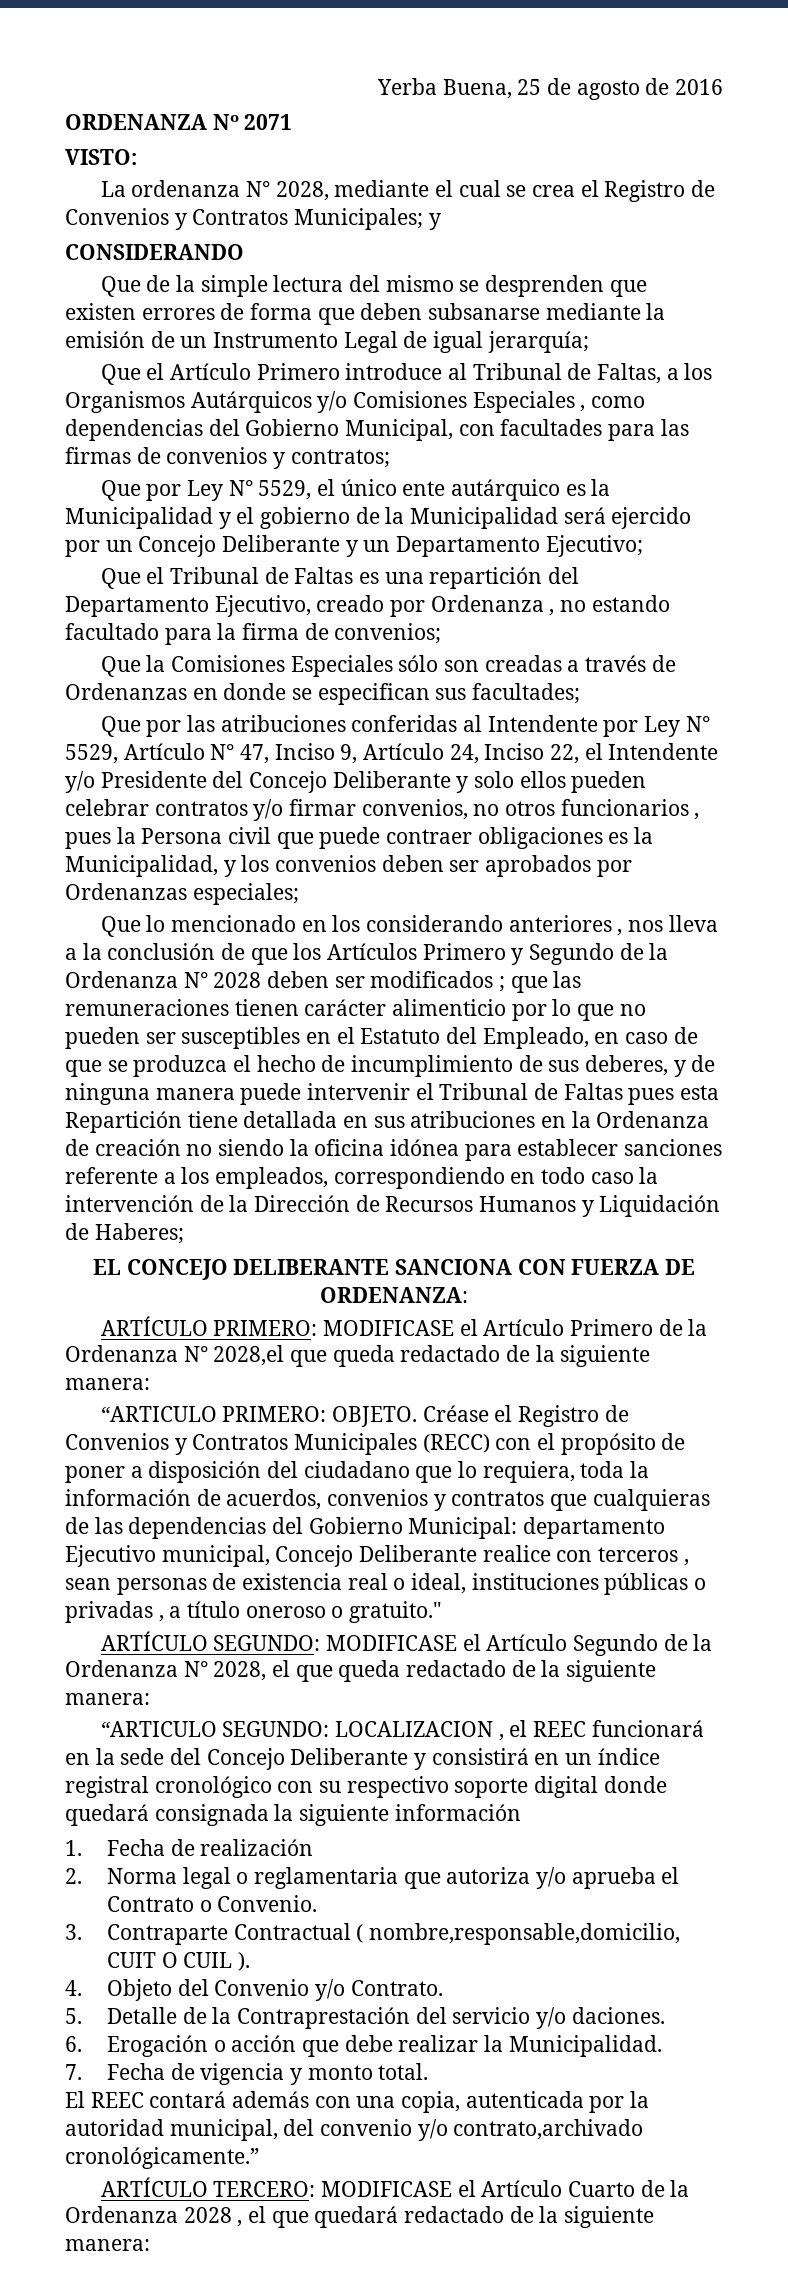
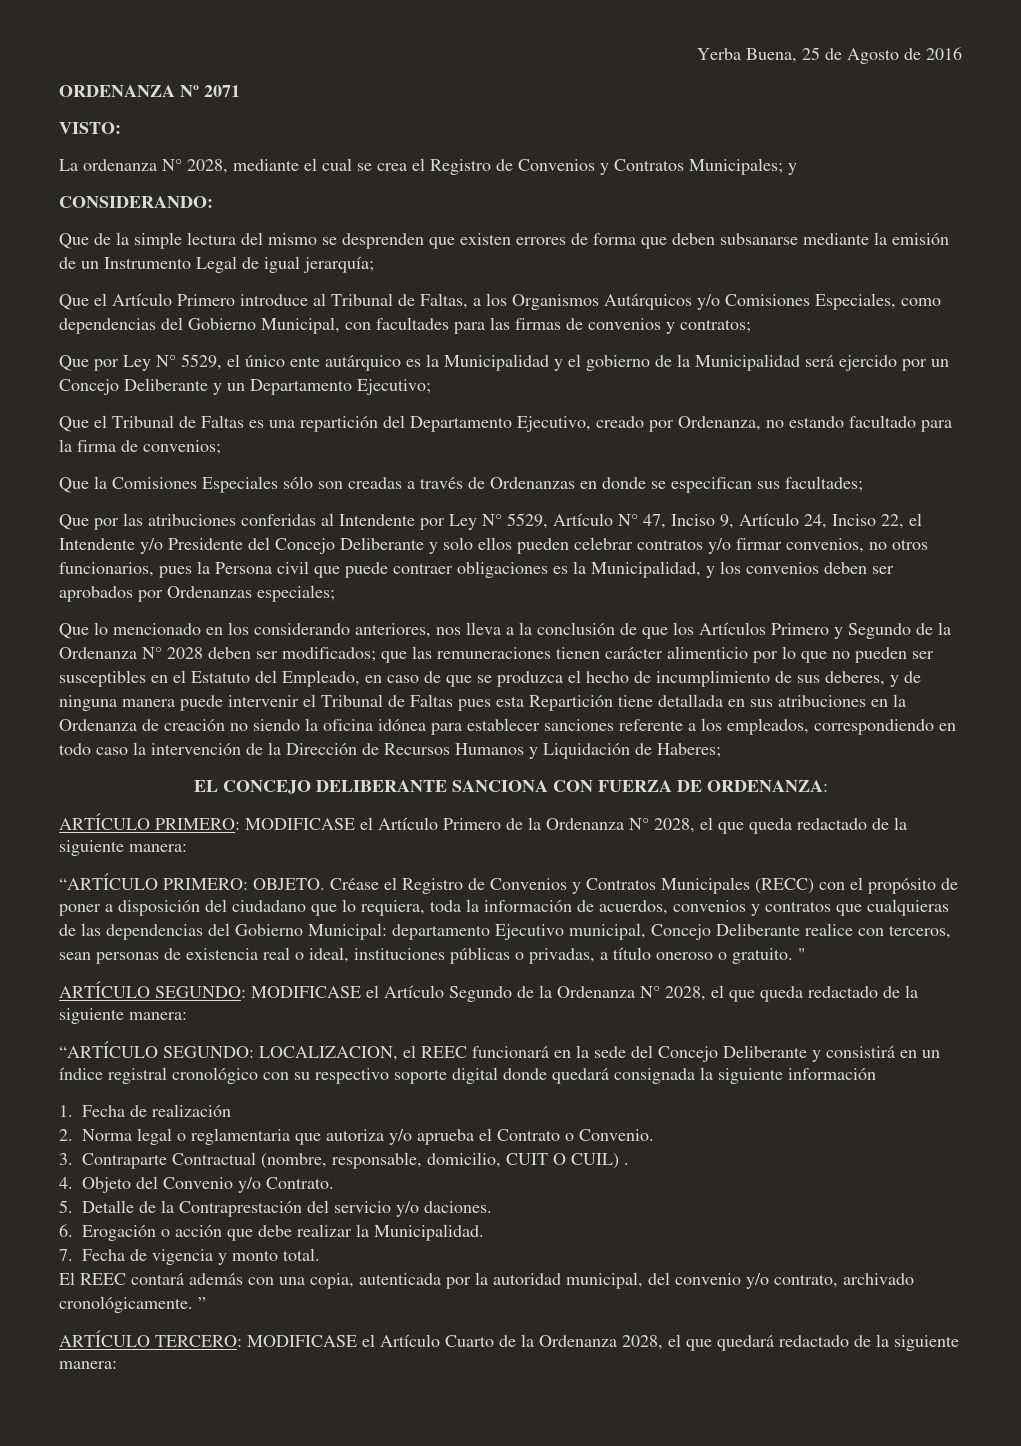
- Yerba Buena, 25 de agosto de 2016
+ Yerba Buena, 25 de Agosto de 2016
- CONSIDERANDO
+ CONSIDERANDO:
- Que el Artículo Primero introduce al Tribunal de Faltas, a los Organismos Autárquicos y/o Comisiones Especiales , como dependencias del Gobierno Municipal, con facultades para las firmas de convenios y contratos;
+ Que el Artículo Primero introduce al Tribunal de Faltas, a los Organismos Autárquicos y/o Comisiones Especiales, como dependencias del Gobierno Municipal, con facultades para las firmas de convenios y contratos;
- Que el Tribunal de Faltas es una repartición del Departamento Ejecutivo, creado por Ordenanza , no estando facultado para la firma de convenios;
+ Que el Tribunal de Faltas es una repartición del Departamento Ejecutivo, creado por Ordenanza, no estando facultado para la firma de convenios;
- Que por las atribuciones conferidas al Intendente por Ley N° 5529, Artículo N° 47, Inciso 9, Artículo 24, Inciso 22, el Intendente y/o Presidente del Concejo Deliberante y solo ellos pueden celebrar contratos y/o firmar convenios, no otros funcionarios , pues la Persona civil que puede contraer obligaciones es la Municipalidad, y los convenios deben ser aprobados por Ordenanzas especiales;
+ Que por las atribuciones conferidas al Intendente por Ley N° 5529, Artículo N° 47, Inciso 9, Artículo 24, Inciso 22, el Intendente y/o Presidente del Concejo Deliberante y solo ellos pueden celebrar contratos y/o firmar convenios, no otros funcionarios, pues la Persona civil que puede contraer obligaciones es la Municipalidad, y los convenios deben ser aprobados por Ordenanzas especiales;
- Que lo mencionado en los considerando anteriores , nos lleva a la conclusión de que los Artículos Primero y Segundo de la Ordenanza N° 2028 deben ser modificados ;
+ Que lo mencionado en los considerando anteriores, nos lleva a la conclusión de que los Artículos Primero y Segundo de la Ordenanza N° 2028 deben ser modificados;
- ARTÍCULO PRIMERO: MODIFICASE el Artículo Primero de la Ordenanza N° 2028,el que queda redactado de la siguiente manera:
- “ARTICULO PRIMERO: OBJETO.
+ ARTÍCULO PRIMERO: MODIFICASE el Artículo Primero de la Ordenanza N° 2028, el que queda redactado de la siguiente manera:
+ “ARTÍCULO PRIMERO: OBJETO.
- Créase el Registro de Convenios y Contratos Municipales (RECC) con el propósito de poner a disposición del ciudadano que lo requiera, toda la información de acuerdos, convenios y contratos que cualquieras de las dependencias del Gobierno Municipal: departamento Ejecutivo municipal, Concejo Deliberante realice con terceros , sean personas de existencia real o ideal, instituciones públicas o privadas , a título oneroso o gratuito."
+ Créase el Registro de Convenios y Contratos Municipales (RECC) con el propósito de poner a disposición del ciudadano que lo requiera, toda la información de acuerdos, convenios y contratos que cualquieras de las dependencias del Gobierno Municipal: departamento Ejecutivo municipal, Concejo Deliberante realice con terceros, sean personas de existencia real o ideal, instituciones públicas o privadas, a título oneroso o gratuito. "
- “ARTICULO SEGUNDO: LOCALIZACION , el REEC funcionará en la sede del Concejo Deliberante y consistirá en un índice registral cronológico con su respectivo soporte digital donde quedará consignada la siguiente información
+ “ARTÍCULO SEGUNDO: LOCALIZACION, el REEC funcionará en la sede del Concejo Deliberante y consistirá en un índice registral cronológico con su respectivo soporte digital donde quedará consignada la siguiente información
- 3. Contraparte Contractual ( nombre,responsable,domicilio, CUIT O CUIL ).
+ 3. Contraparte Contractual (nombre, responsable, domicilio, CUIT O CUIL) .
- El REEC contará además con una copia, autenticada por la autoridad municipal, del convenio y/o contrato,archivado cronológicamente.”
+ El REEC contará además con una copia, autenticada por la autoridad municipal, del convenio y/o contrato, archivado cronológicamente. ”
- ARTÍCULO TERCERO: MODIFICASE el Artículo Cuarto de la Ordenanza 2028 , el que quedará redactado de la siguiente manera:
+ ARTÍCULO TERCERO: MODIFICASE el Artículo Cuarto de la Ordenanza 2028, el que quedará redactado de la siguiente manera:

